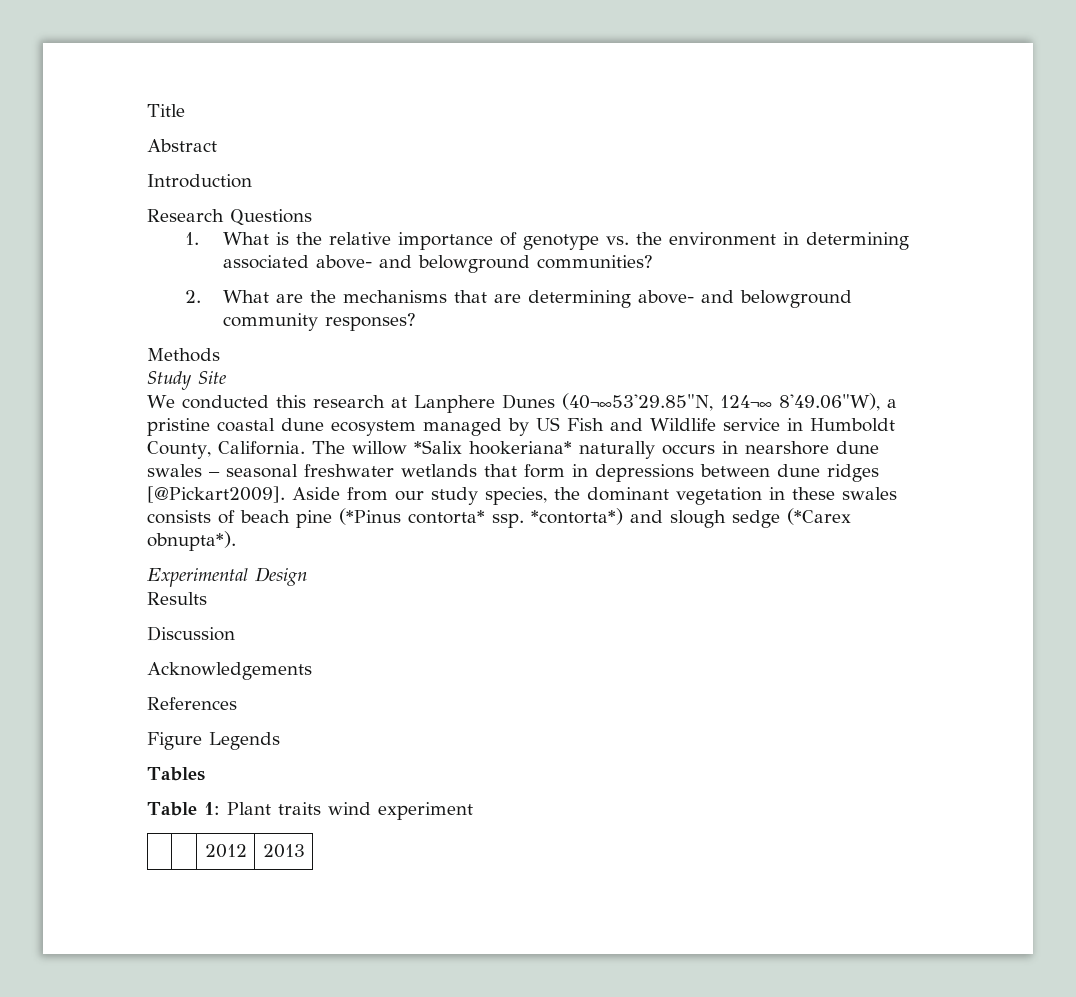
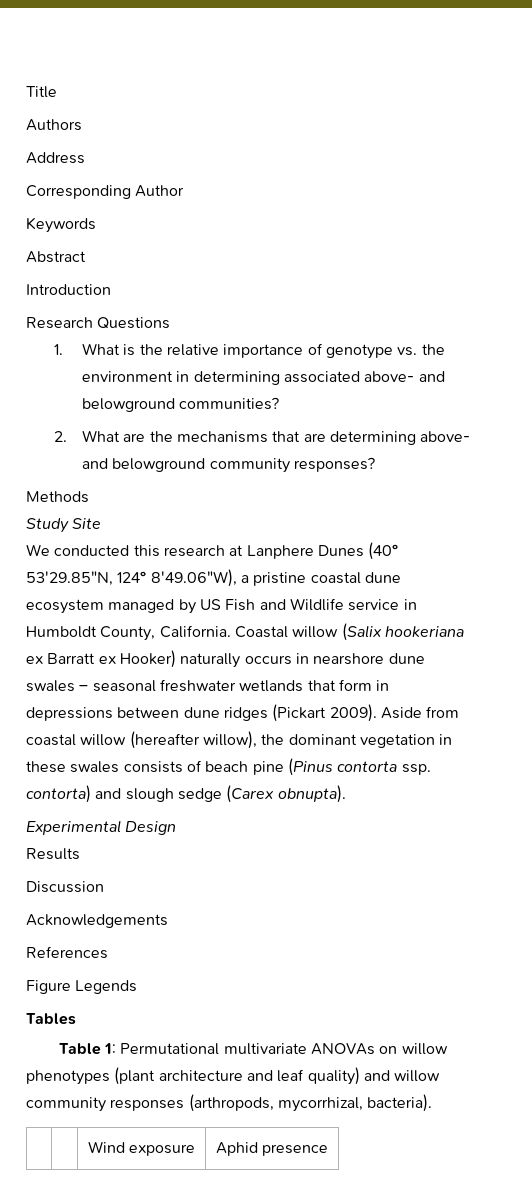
+ Authors
+ Address
+ Corresponding Author
+ Keywords
- We conducted this research at Lanphere Dunes (40¬∞53'29.85"N, 124¬∞ 8'49.06"W), a pristine coastal dune ecosystem managed by US Fish and Wildlife service in Humboldt County, California.
+ We conducted this research at Lanphere Dunes (40° 53'29.85"N, 124° 8'49.06"W), a pristine coastal dune ecosystem managed by US Fish and Wildlife service in Humboldt County, California.
- The willow *Salix hookeriana* naturally occurs in nearshore dune swales – seasonal freshwater wetlands that form in depressions between dune ridges [@Pickart2009]. Aside from our study species, the dominant vegetation in these swales consists of beach pine (*Pinus contorta* ssp. *contorta*) and slough sedge (*Carex obnupta*).
+ Coastal willow (Salix hookeriana ex Barratt ex Hooker) naturally occurs in nearshore dune swales – seasonal freshwater wetlands that form in depressions between dune ridges (Pickart 2009). Aside from coastal willow (hereafter willow), the dominant vegetation in these swales consists of beach pine (Pinus contorta ssp. contorta) and slough sedge (Carex obnupta).
- Table 1: Plant traits wind experiment
- | | 2012 | 2013
+ Table 1: Permutational multivariate ANOVAs on willow phenotypes (plant architecture and leaf quality) and willow community responses (arthropods, mycorrhizal, bacteria).
+ | | Wind exposure | Aphid presence

